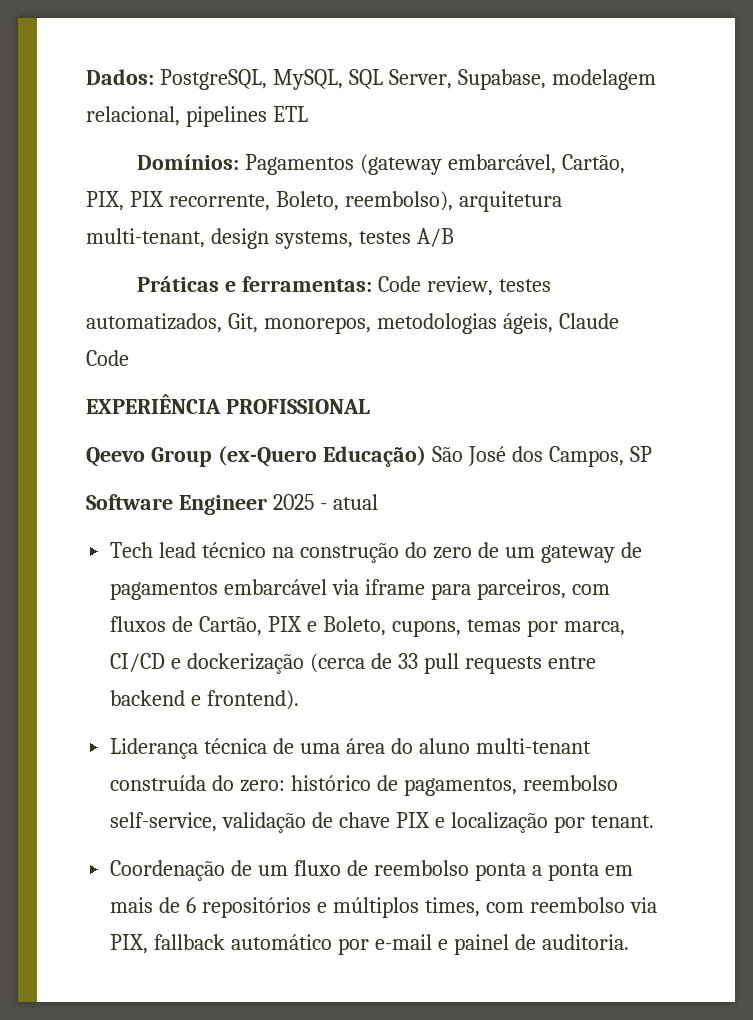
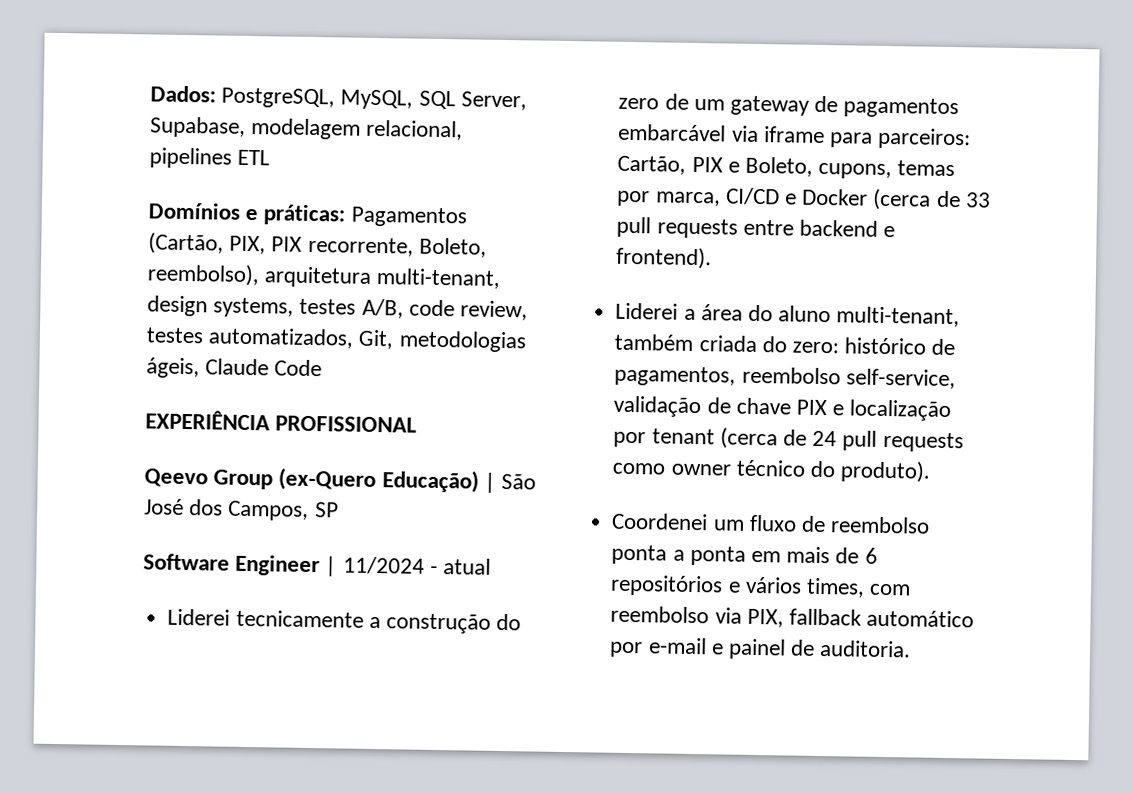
- Domínios: Pagamentos (gateway embarcável, Cartão, PIX, PIX recorrente, Boleto, reembolso), arquitetura multi-tenant, design systems, testes A/B
- Práticas e ferramentas: Code review, testes automatizados, Git, monorepos, metodologias ágeis, Claude Code
+ Domínios e práticas: Pagamentos (Cartão, PIX, PIX recorrente, Boleto, reembolso), arquitetura multi-tenant, design systems, testes A/B, code review, testes automatizados, Git, metodologias ágeis, Claude Code
- Qeevo Group (ex-Quero Educação) São José dos Campos, SP
+ Qeevo Group (ex-Quero Educação) | São José dos Campos, SP
- Software Engineer 2025 - atual
+ Software Engineer | 11/2024 - atual
- Tech lead técnico na construção do zero de um gateway de pagamentos embarcável via iframe para parceiros, com fluxos de Cartão, PIX e Boleto, cupons, temas por marca, CI/CD e dockerização (cerca de 33 pull requests entre backend e frontend).
+ Liderei tecnicamente a construção do zero de um gateway de pagamentos embarcável via iframe para parceiros: Cartão, PIX e Boleto, cupons, temas por marca, CI/CD e Docker (cerca de 33 pull requests entre backend e frontend).
- Liderança técnica de uma área do aluno multi-tenant construída do zero: histórico de pagamentos, reembolso self-service, validação de chave PIX e localização por tenant.
- Coordenação de um fluxo de reembolso ponta a ponta em mais de 6 repositórios e múltiplos times, com reembolso via PIX, fallback automático por e-mail e painel de auditoria.
+ Liderei a área do aluno multi-tenant, também criada do zero: histórico de pagamentos, reembolso self-service, validação de chave PIX e localização por tenant (cerca de 24 pull requests como owner técnico do produto).
+ Coordenei um fluxo de reembolso ponta a ponta em mais de 6 repositórios e vários times, com reembolso via PIX, fallback automático por e-mail e painel de auditoria.

